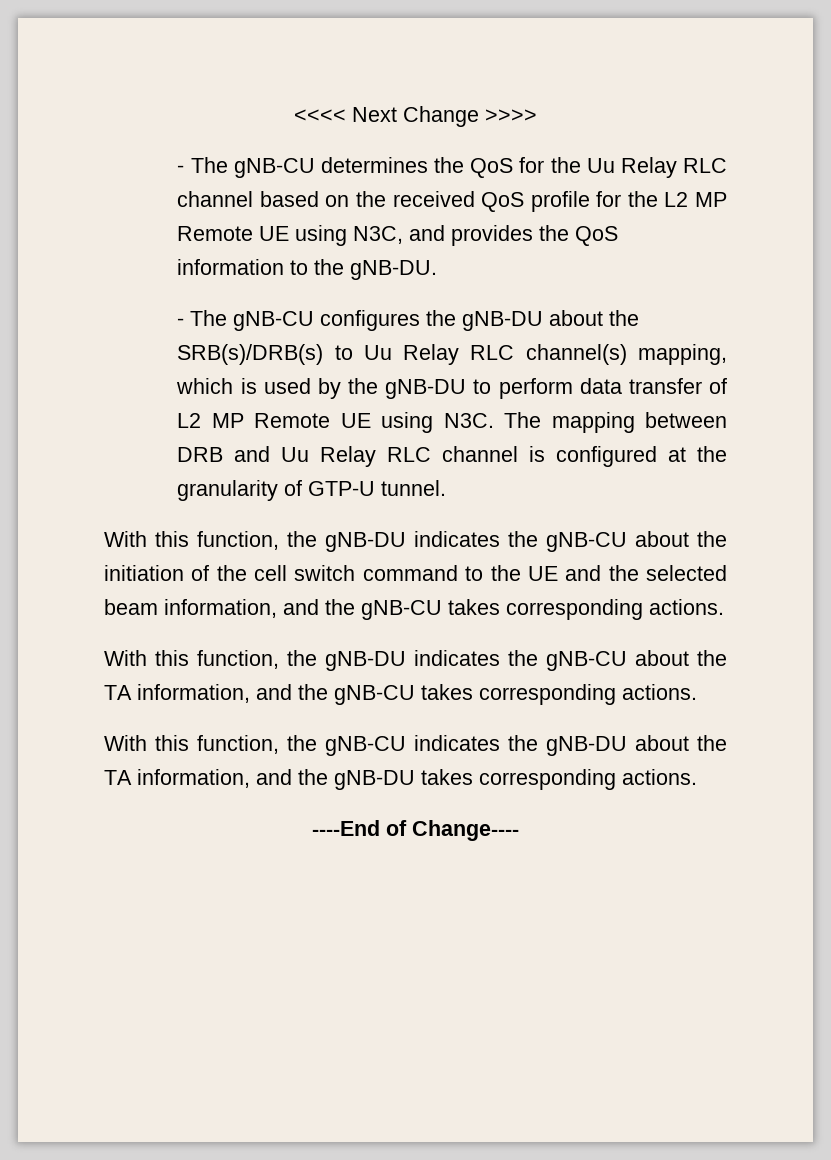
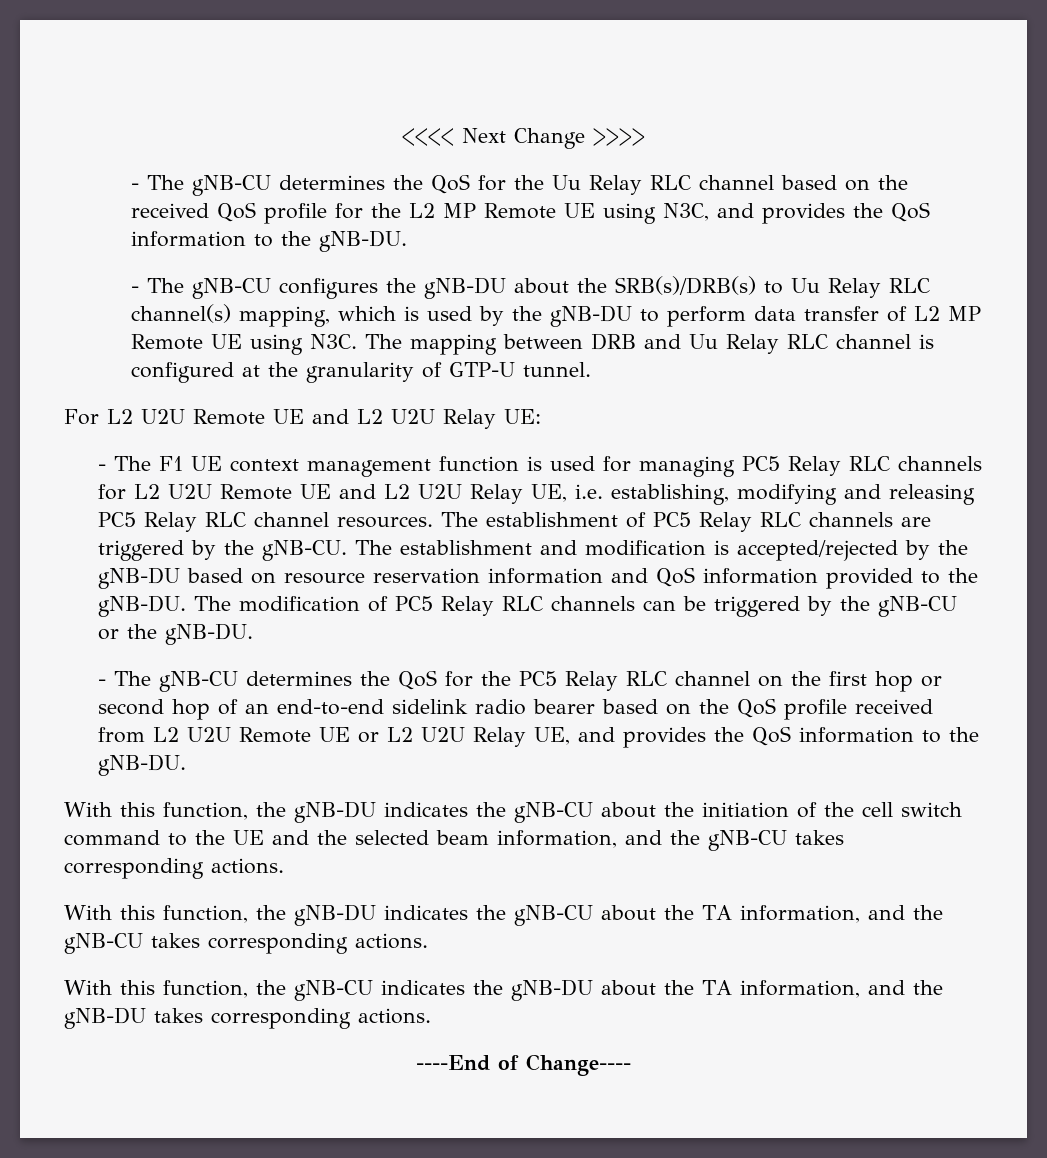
+ For L2 U2U Remote UE and L2 U2U Relay UE:
+ - The F1 UE context management function is used for managing PC5 Relay RLC channels for L2 U2U Remote UE and L2 U2U Relay UE, i.e. establishing, modifying and releasing PC5 Relay RLC channel resources. The establishment of PC5 Relay RLC channels are triggered by the gNB-CU. The establishment and modification is accepted/rejected by the gNB-DU based on resource reservation information and QoS information provided to the gNB-DU. The modification of PC5 Relay RLC channels can be triggered by the gNB-CU or the gNB-DU.
+ - The gNB-CU determines the QoS for the PC5 Relay RLC channel on the first hop or second hop of an end-to-end sidelink radio bearer based on the QoS profile received from L2 U2U Remote UE or L2 U2U Relay UE, and provides the QoS information to the gNB-DU.

